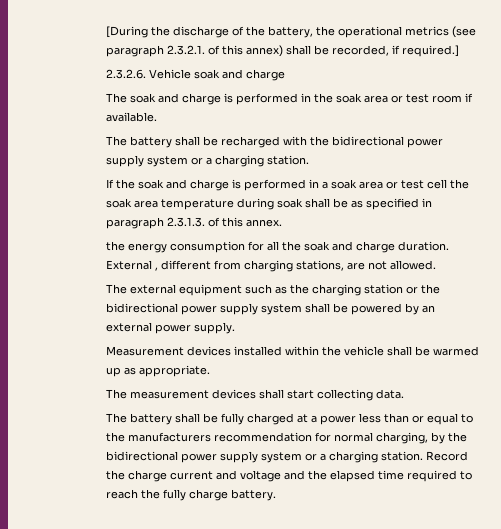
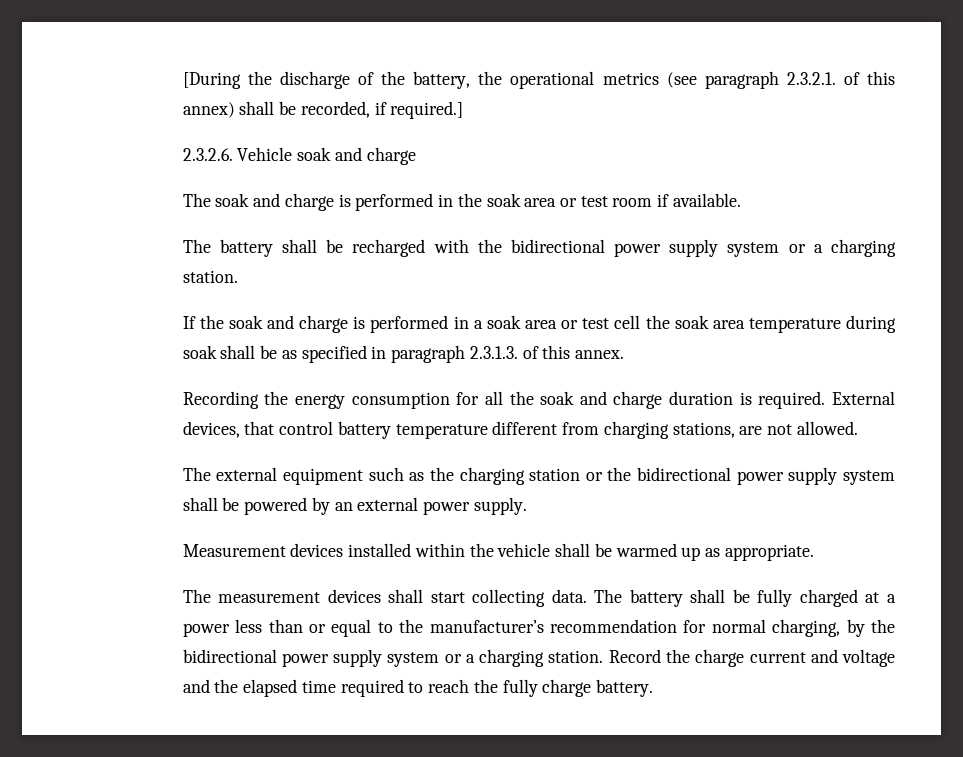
- the energy consumption for all the soak and charge duration. External , different from charging stations, are not allowed.
+ Recording the energy consumption for all the soak and charge duration is required. External devices, that control battery temperature different from charging stations, are not allowed.
- The measurement devices shall start collecting data.
- The battery shall be fully charged at a power less than or equal to the manufacturers recommendation for normal charging, by the bidirectional power supply system or a charging station.
+ The measurement devices shall start collecting data. The battery shall be fully charged at a power less than or equal to the manufacturer’s recommendation for normal charging, by the bidirectional power supply system or a charging station.

